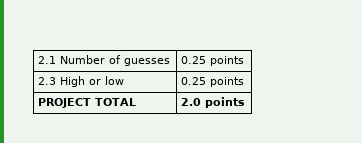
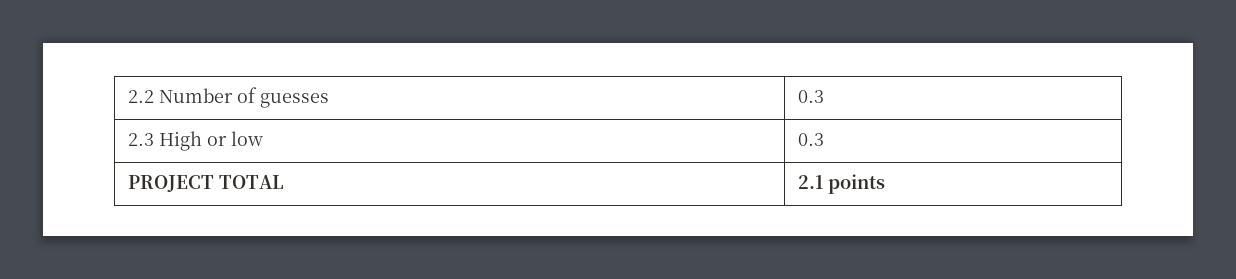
- 2.1 Number of guesses | 0.25 points
+ 2.2 Number of guesses | 0.3
- 2.3 High or low | 0.25 points
+ 2.3 High or low | 0.3
- PROJECT TOTAL | 2.0 points
+ PROJECT TOTAL | 2.1 points

